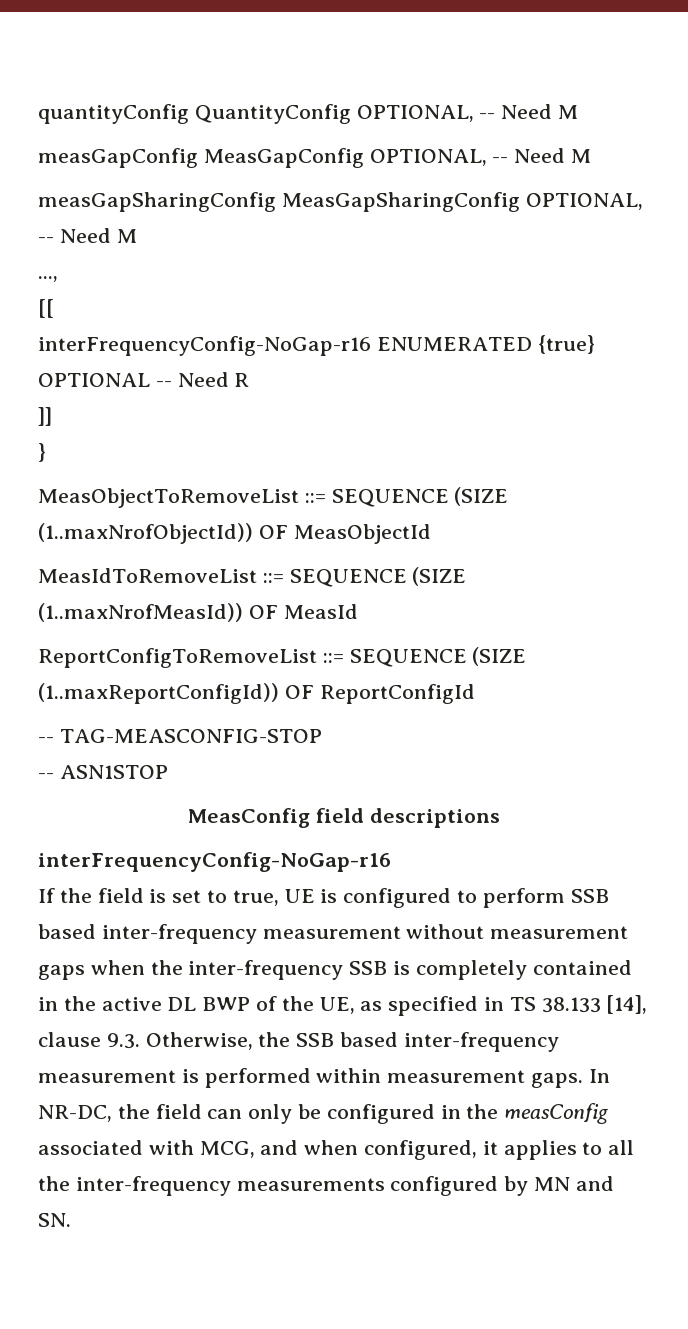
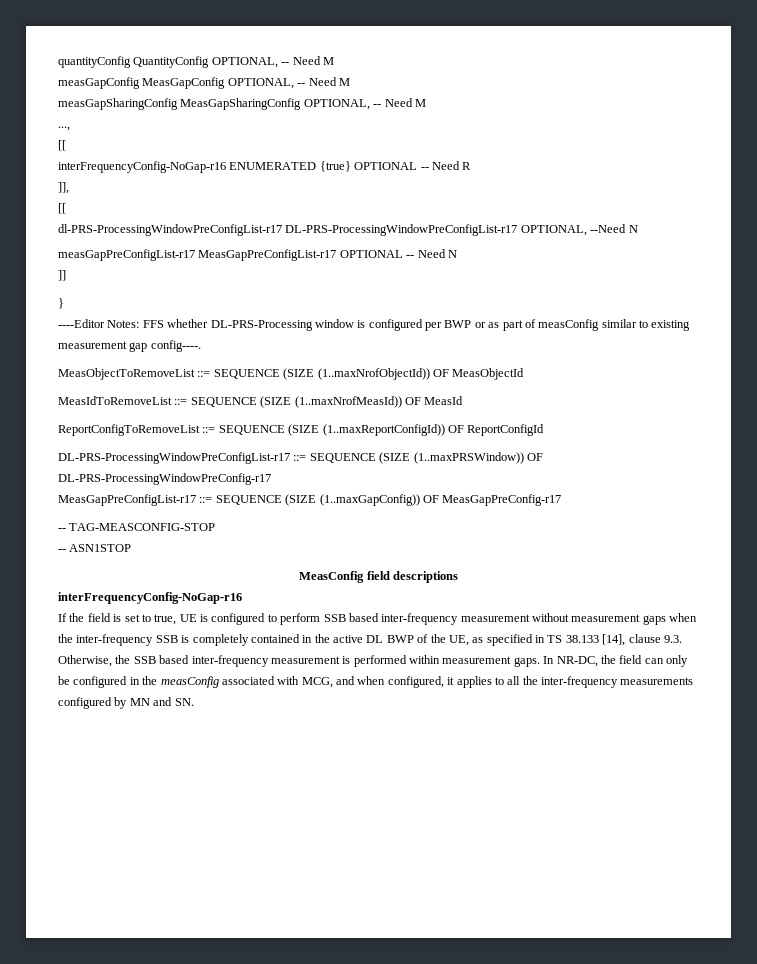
+ ]],
+ [[
+ dl-PRS-ProcessingWindowPreConfigList-r17 DL-PRS-ProcessingWindowPreConfigList-r17 OPTIONAL, --Need N
+ measGapPreConfigList-r17 MeasGapPreConfigList-r17 OPTIONAL -- Need N
  ]]
  }
+ ----Editor Notes: FFS whether DL-PRS-Processing window is configured per BWP or as part of measConfig similar to existing measurement gap config----.
+ DL-PRS-ProcessingWindowPreConfigList-r17 ::= SEQUENCE (SIZE (1..maxPRSWindow)) OF DL-PRS-ProcessingWindowPreConfig-r17
+ MeasGapPreConfigList-r17 ::= SEQUENCE (SIZE (1..maxGapConfig)) OF MeasGapPreConfig-r17

